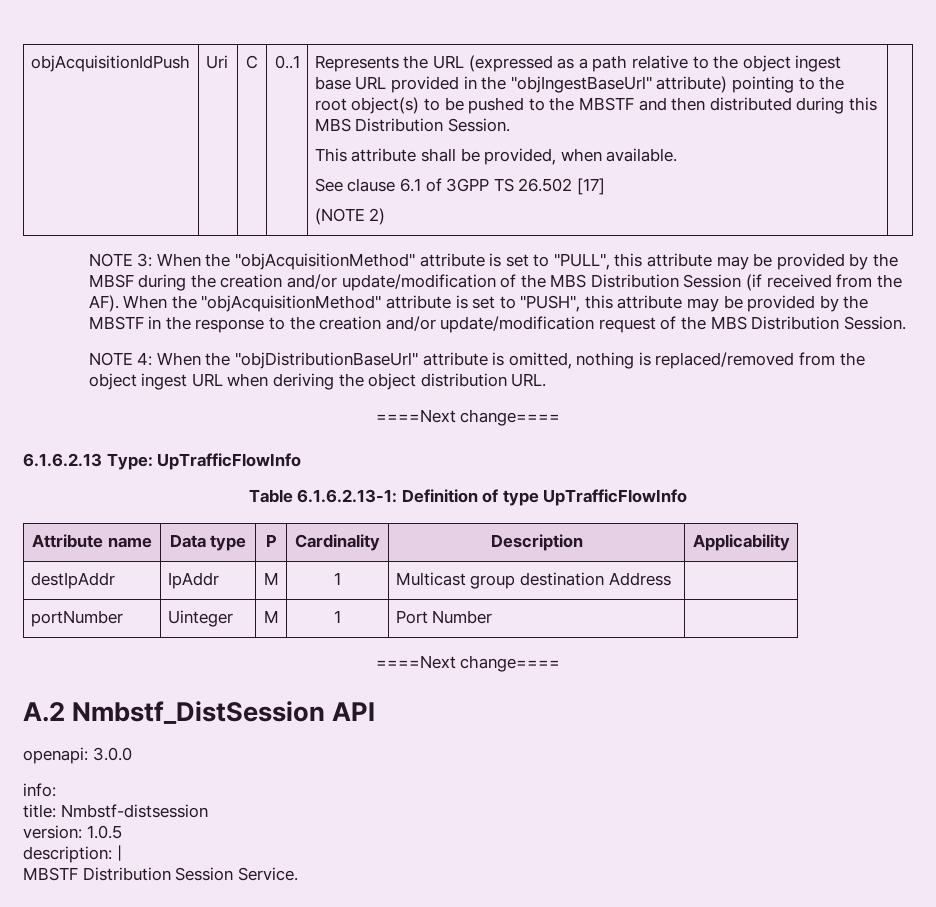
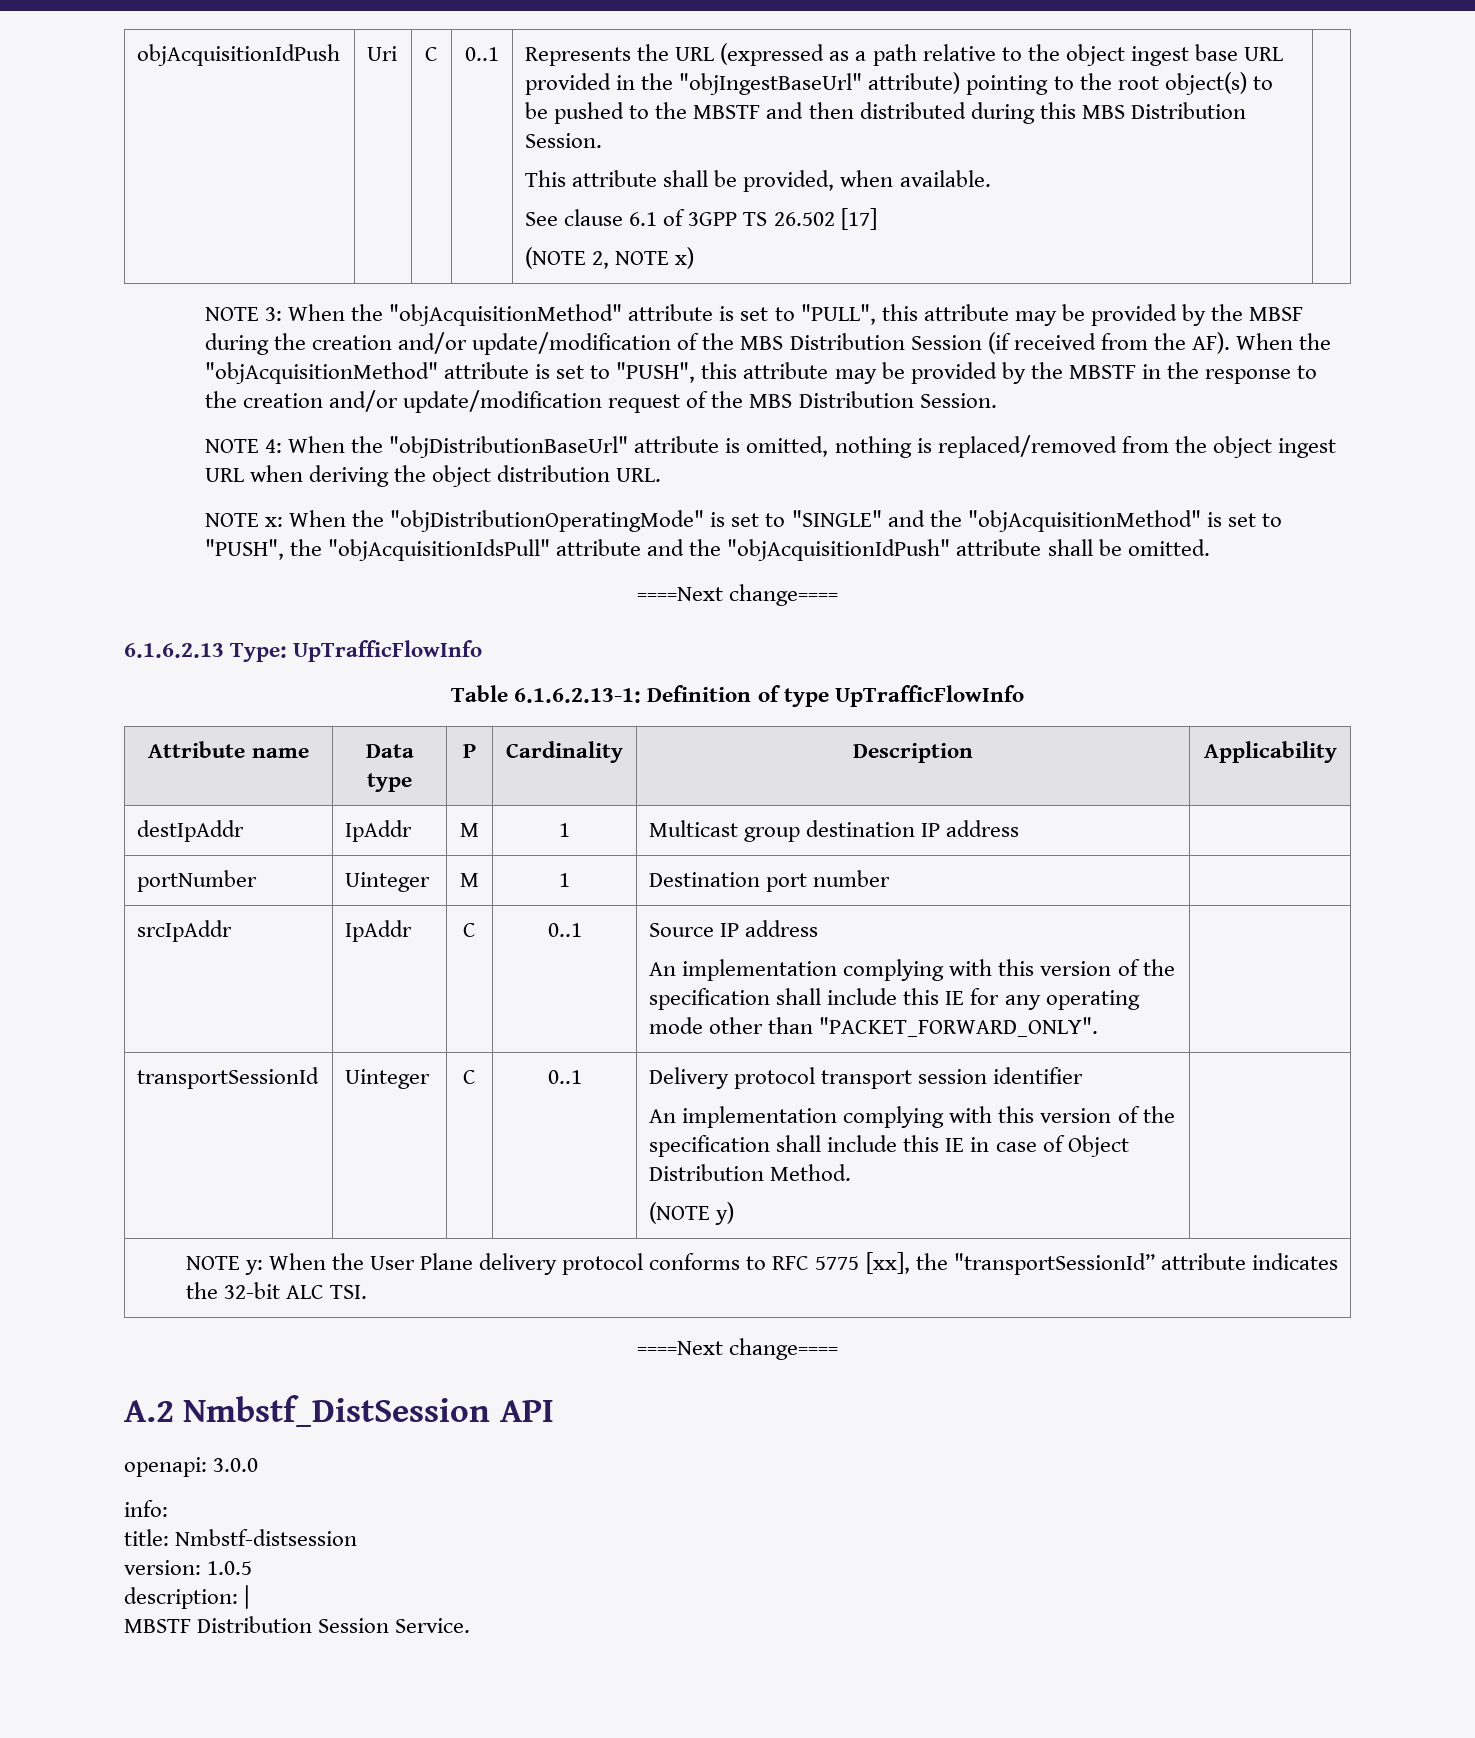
- (NOTE 2)
+ (NOTE 2, NOTE x)
+ NOTE x: When the "objDistributionOperatingMode" is set to "SINGLE" and the "objAcquisitionMethod" is set to "PUSH", the "objAcquisitionIdsPull" attribute and the "objAcquisitionIdPush" attribute shall be omitted.
- destIpAddr | IpAddr | M | 1 | Multicast group destination Address |
+ destIpAddr | IpAddr | M | 1 | Multicast group destination IP address |
- portNumber | Uinteger | M | 1 | Port Number |
+ portNumber | Uinteger | M | 1 | Destination port number |
+ srcIpAddr | IpAddr | C | 0..1 | Source IP address
+ An implementation complying with this version of the specification shall include this IE for any operating mode other than "PACKET_FORWARD_ONLY". |
+ transportSessionId | Uinteger | C | 0..1 | Delivery protocol transport session identifier
+ An implementation complying with this version of the specification shall include this IE in case of Object Distribution Method.
+ (NOTE y) |
+ NOTE y: When the User Plane delivery protocol conforms to RFC 5775 [xx], the "transportSessionId” attribute indicates the 32-bit ALC TSI.

